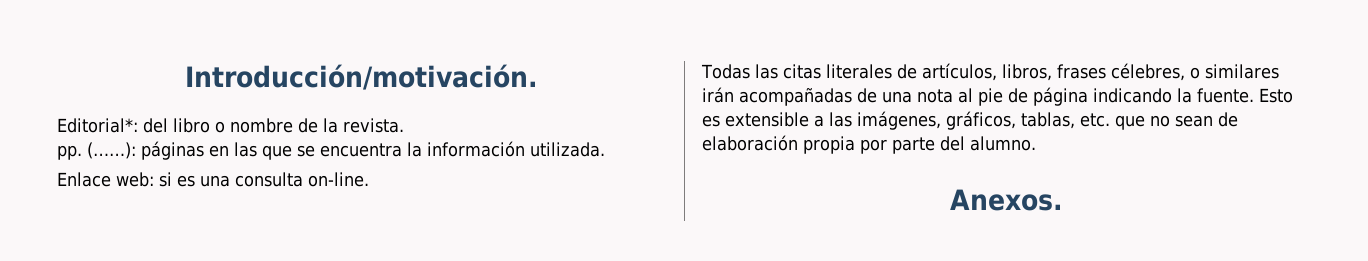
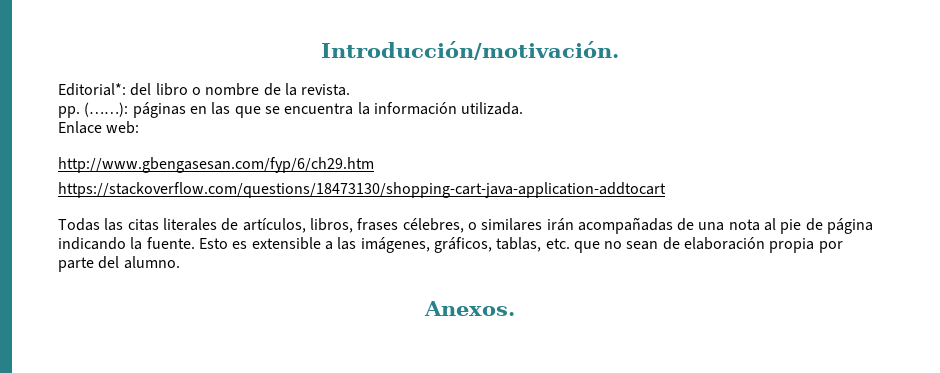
- Enlace web: si es una consulta on-line.
+ Enlace web:
+ http://www.gbengasesan.com/fyp/6/ch29.htm
+ https://stackoverflow.com/questions/18473130/shopping-cart-java-application-addtocart

